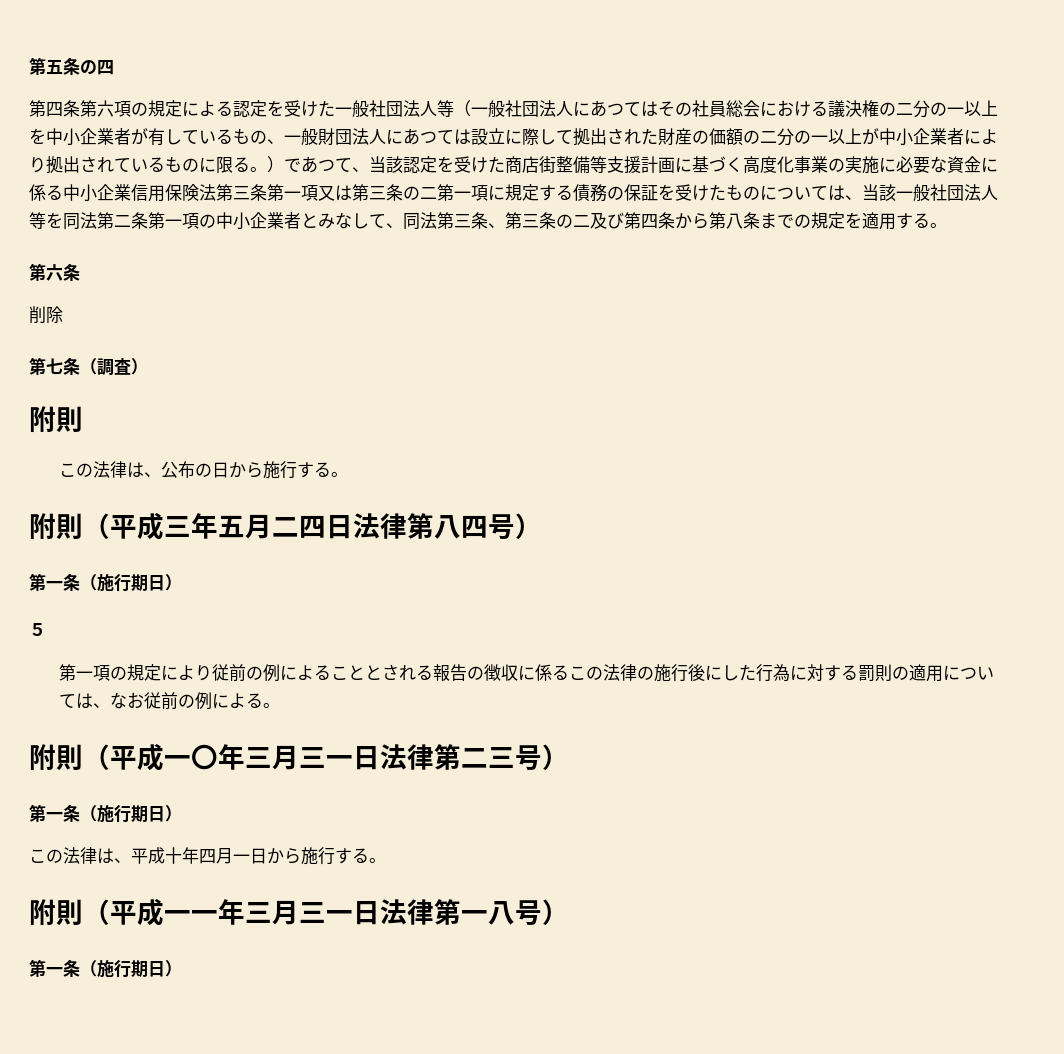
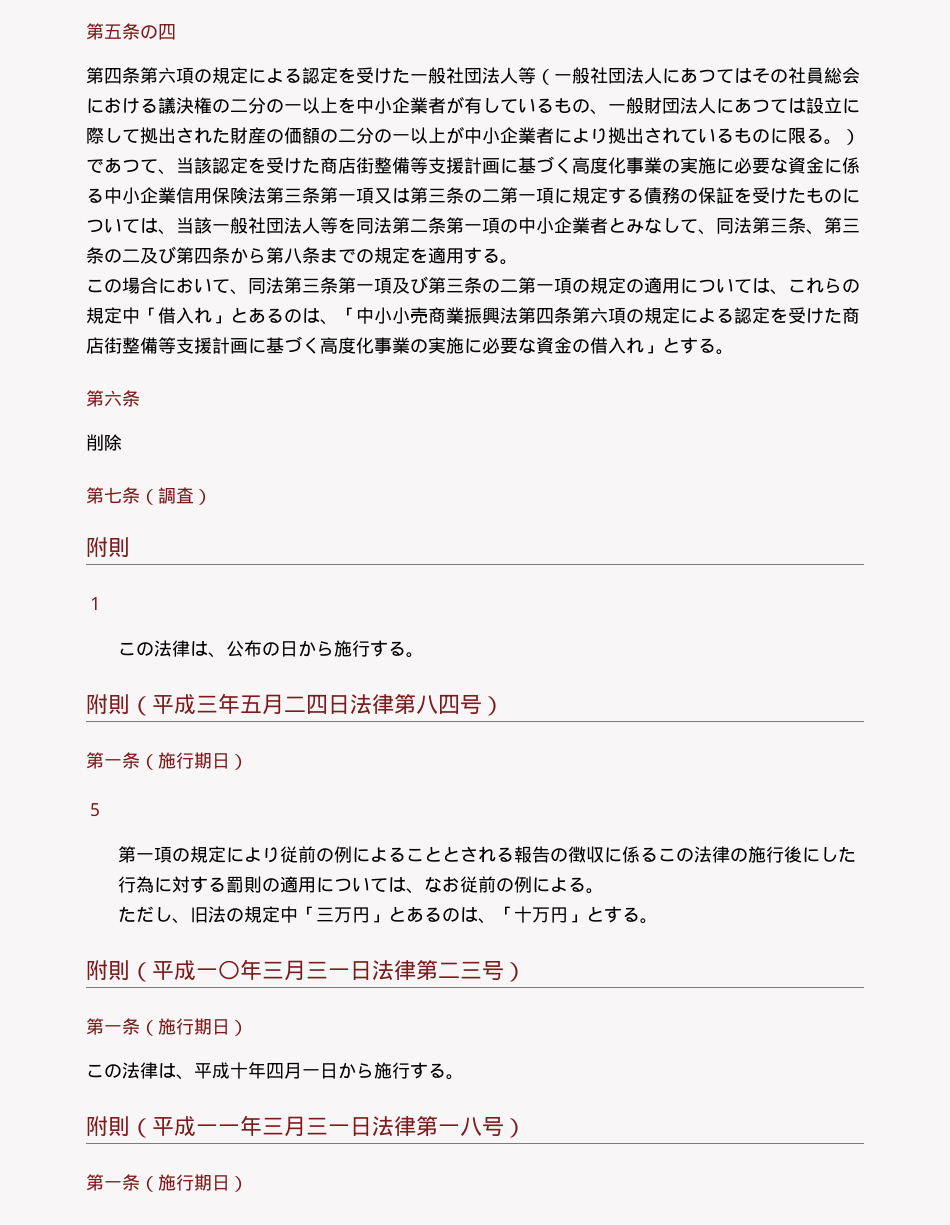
+ この場合において、同法第三条第一項及び第三条の二第一項の規定の適用については、これらの規定中「借入れ」とあるのは、「中小小売商業振興法第四条第六項の規定による認定を受けた商店街整備等支援計画に基づく高度化事業の実施に必要な資金の借入れ」とする。
+ １
+ ただし、旧法の規定中「三万円」とあるのは、「十万円」とする。

